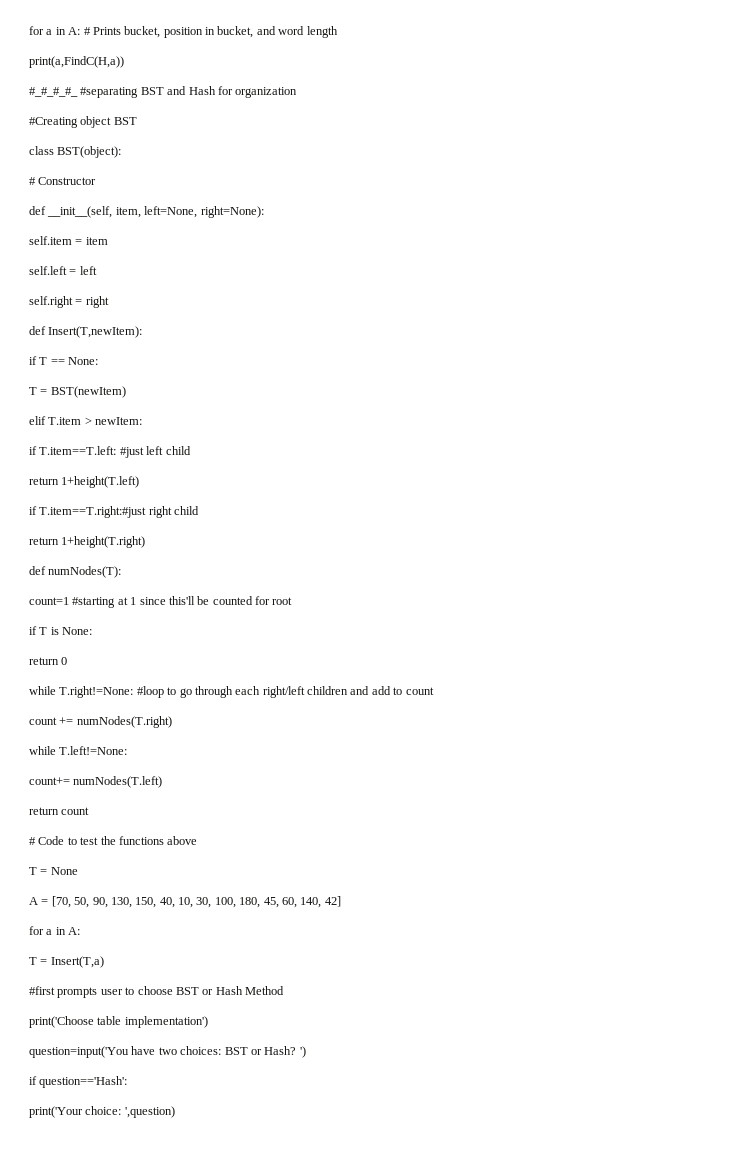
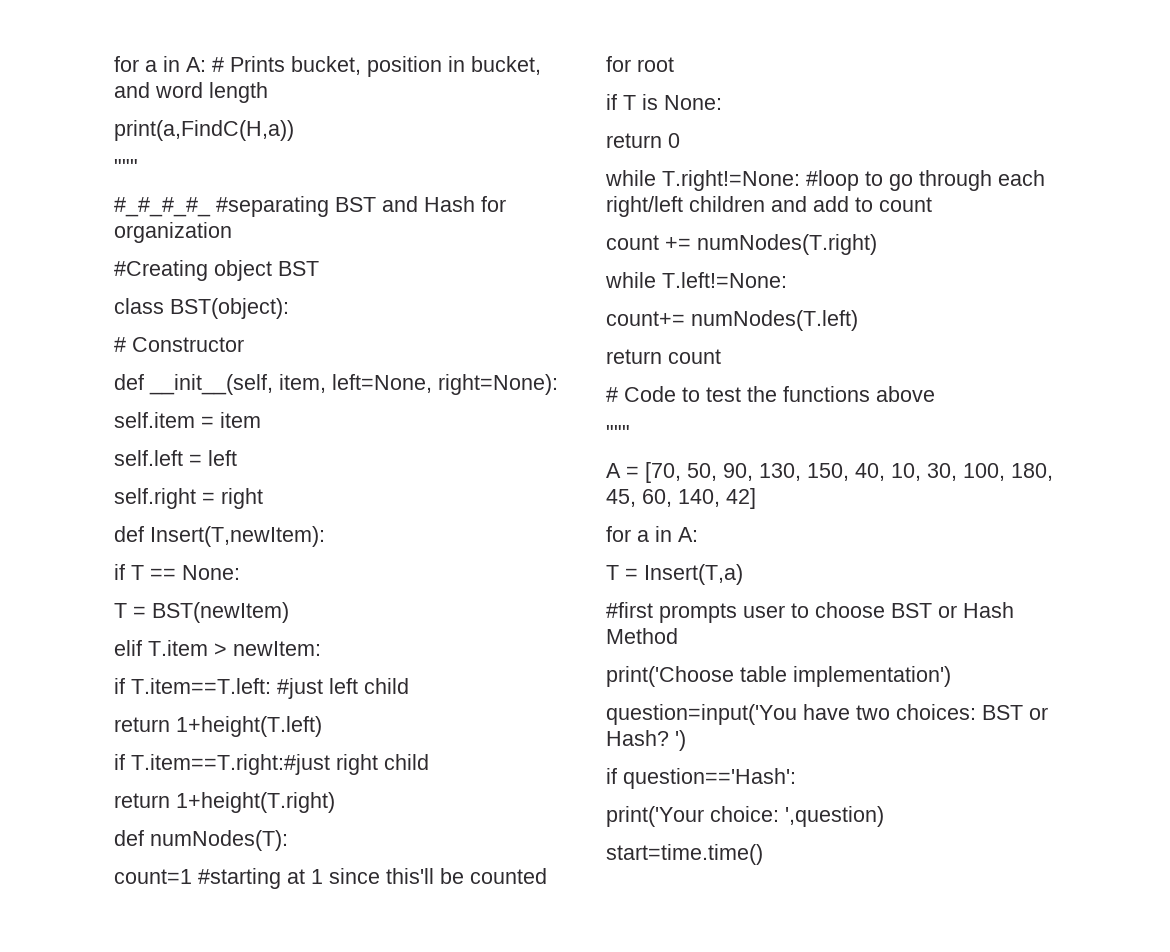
  print(a,FindC(H,a))
+ """
  # Code to test the functions above
- T = None
+ """
+ start=time.time()

